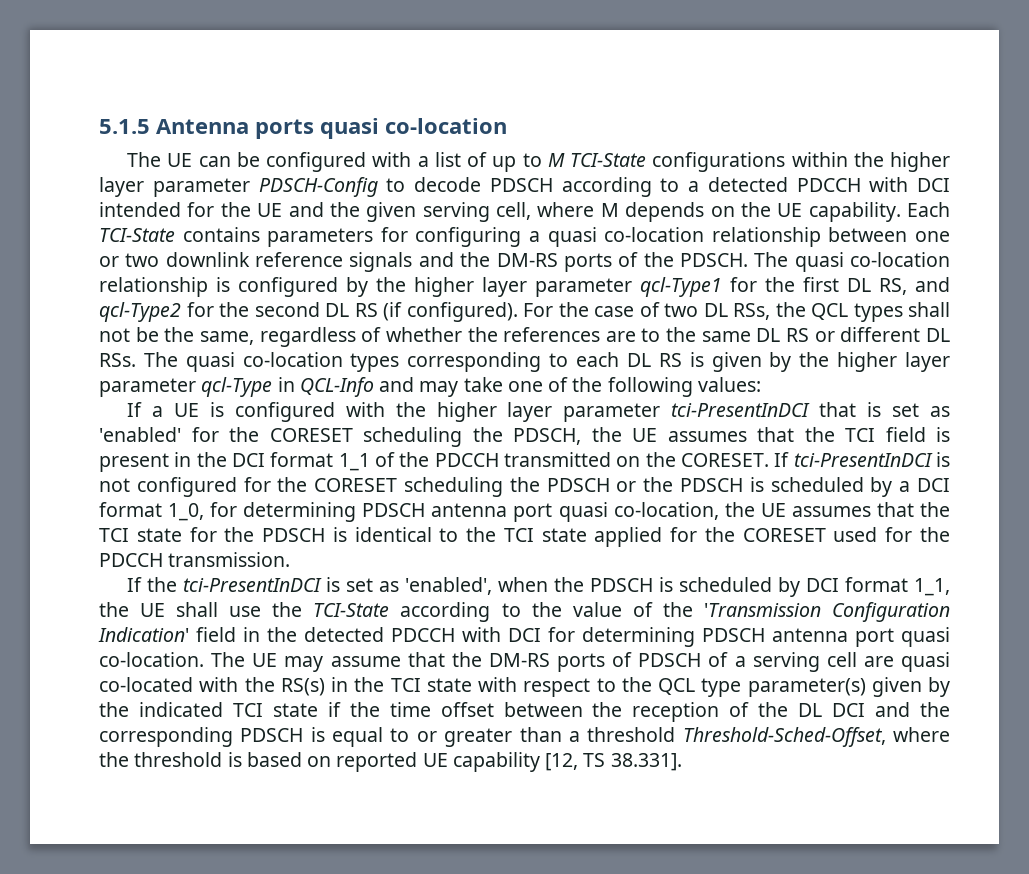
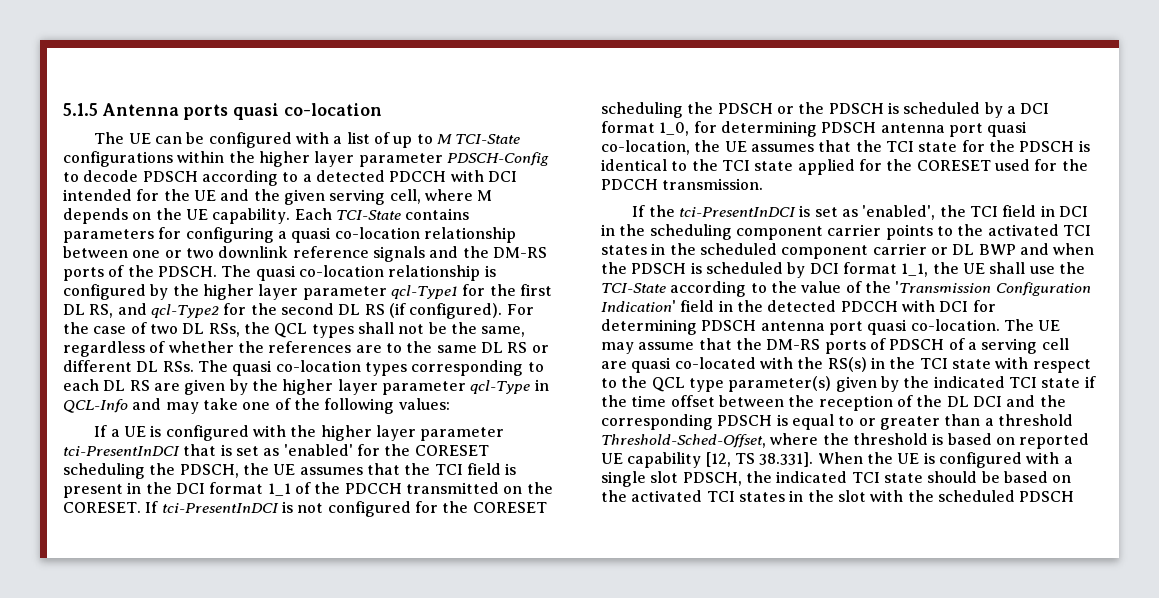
- For the case of two DL RSs, the QCL types shall not be the same, regardless of whether the references are to the same DL RS or different DL RSs. The quasi co-location types corresponding to each DL RS is given by the higher layer parameter qcl-Type in QCL-Info and may take one of the following values:
+ For the case of two DL RSs, the QCL types shall not be the same, regardless of whether the references are to the same DL RS or different DL RSs. The quasi co-location types corresponding to each DL RS are given by the higher layer parameter qcl-Type in QCL-Info and may take one of the following values:
- If the tci-PresentInDCI is set as 'enabled', when the PDSCH is scheduled by DCI format 1_1, the UE shall use the TCI-State according to the value of the 'Transmission Configuration Indication' field in the detected PDCCH with DCI for determining PDSCH antenna port quasi co-location.
+ If the tci-PresentInDCI is set as 'enabled', the TCI field in DCI in the scheduling component carrier points to the activated TCI states in the scheduled component carrier or DL BWP and when the PDSCH is scheduled by DCI format 1_1, the UE shall use the TCI-State according to the value of the 'Transmission Configuration Indication' field in the detected PDCCH with DCI for determining PDSCH antenna port quasi co-location.
- The UE may assume that the DM-RS ports of PDSCH of a serving cell are quasi co-located with the RS(s) in the TCI state with respect to the QCL type parameter(s) given by the indicated TCI state if the time offset between the reception of the DL DCI and the corresponding PDSCH is equal to or greater than a threshold Threshold-Sched-Offset, where the threshold is based on reported UE capability [12, TS 38.331].
+ The UE may assume that the DM-RS ports of PDSCH of a serving cell are quasi co-located with the RS(s) in the TCI state with respect to the QCL type parameter(s) given by the indicated TCI state if the time offset between the reception of the DL DCI and the corresponding PDSCH is equal to or greater than a threshold Threshold-Sched-Offset, where the threshold is based on reported UE capability [12, TS 38.331]. When the UE is configured with a single slot PDSCH, the indicated TCI state should be based on the activated TCI states in the slot with the scheduled PDSCH

